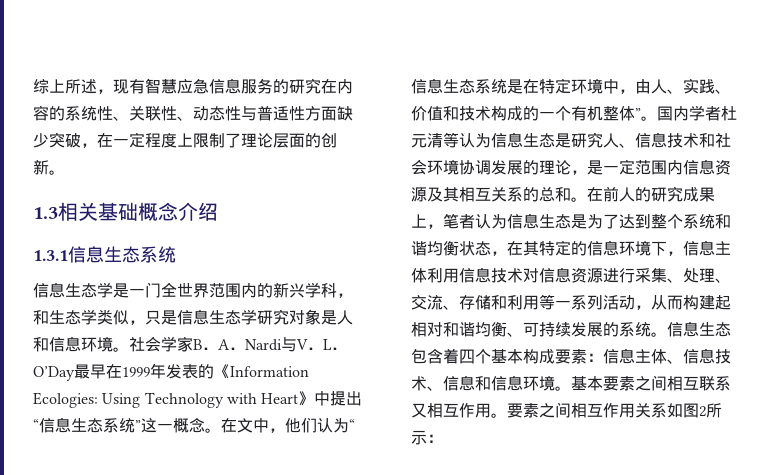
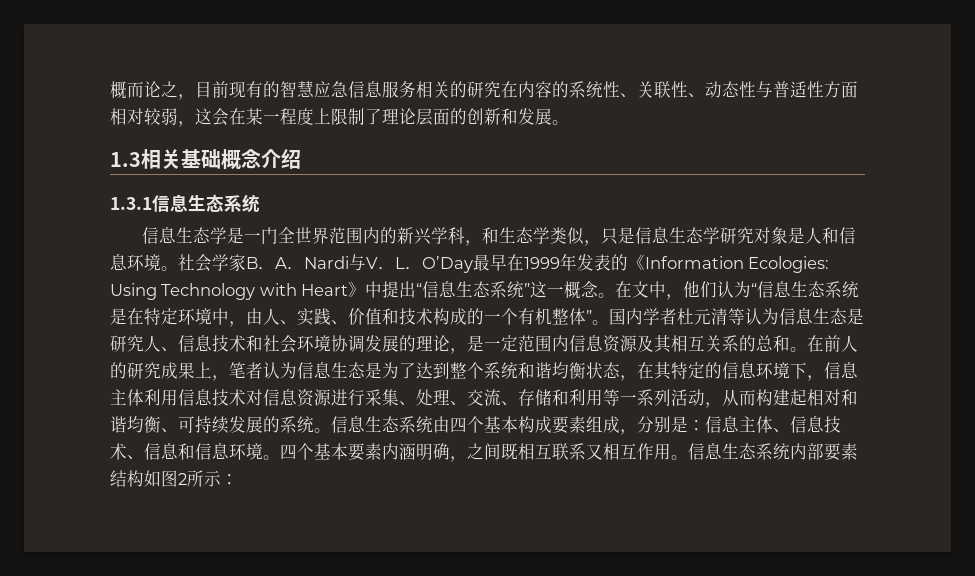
- 综上所述，现有智慧应急信息服务的研究在内容的系统性、关联性、动态性与普适性方面缺少突破，在一定程度上限制了理论层面的创新。
+ 概而论之，目前现有的智慧应急信息服务相关的研究在内容的系统性、关联性、动态性与普适性方面相对较弱，这会在某一程度上限制了理论层面的创新和发展。
- 信息生态包含着四个基本构成要素：信息主体、信息技术、信息和信息环境。
+ 信息生态系统由四个基本构成要素组成，分别是：信息主体、信息技术、信息和信息环境。
- 基本要素之间相互联系又相互作用。
+ 四个基本要素内涵明确，之间既相互联系又相互作用。
- 要素之间相互作用关系如图2所示：
+ 信息生态系统内部要素结构如图2所示：

